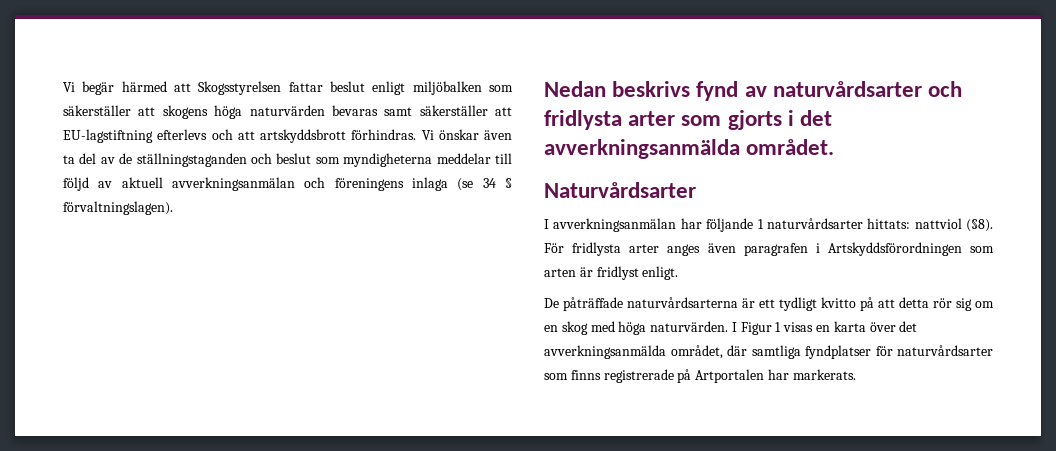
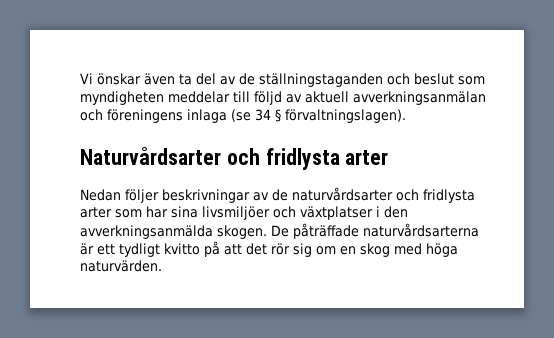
- Vi begär härmed att Skogsstyrelsen fattar beslut enligt miljöbalken som säkerställer att skogens höga naturvärden bevaras samt säkerställer att EU-lagstiftning efterlevs och att artskyddsbrott förhindras. Vi önskar även ta del av de ställningstaganden och beslut som myndigheterna meddelar till följd av aktuell avverkningsanmälan och föreningens inlaga (se 34 § förvaltningslagen).
+ Vi önskar även ta del av de ställningstaganden och beslut som myndigheten meddelar till följd av aktuell avverkningsanmälan och föreningens inlaga (se 34 § förvaltningslagen).
- Nedan beskrivs fynd av naturvårdsarter och fridlysta arter som gjorts i det avverkningsanmälda området.
- Naturvårdsarter
- I avverkningsanmälan har följande 1 naturvårdsarter hittats: nattviol (§8). För fridlysta arter anges även paragrafen i Artskyddsförordningen som arten är fridlyst enligt.
- De påträffade naturvårdsarterna är ett tydligt kvitto på att detta rör sig om en skog med höga naturvärden. I Figur 1 visas en karta över det avverkningsanmälda området, där samtliga fyndplatser för naturvårdsarter som finns registrerade på Artportalen har markerats.
+ Naturvårdsarter och fridlysta arter
+ Nedan följer beskrivningar av de naturvårdsarter och fridlysta arter som har sina livsmiljöer och växtplatser i den avverkningsanmälda skogen. De påträffade naturvårdsarterna är ett tydligt kvitto på att det rör sig om en skog med höga naturvärden.

